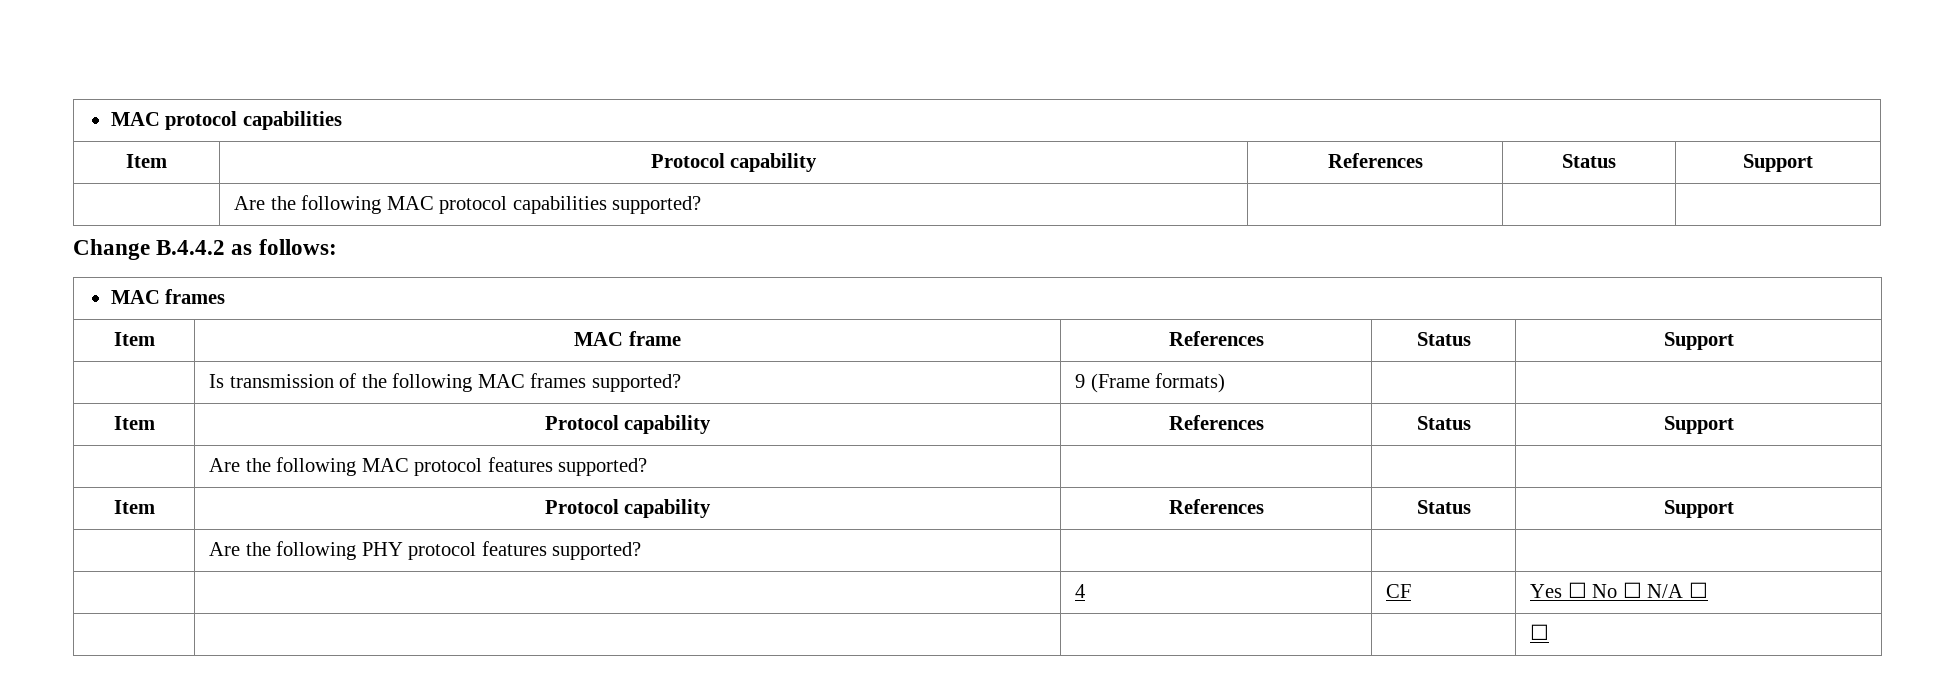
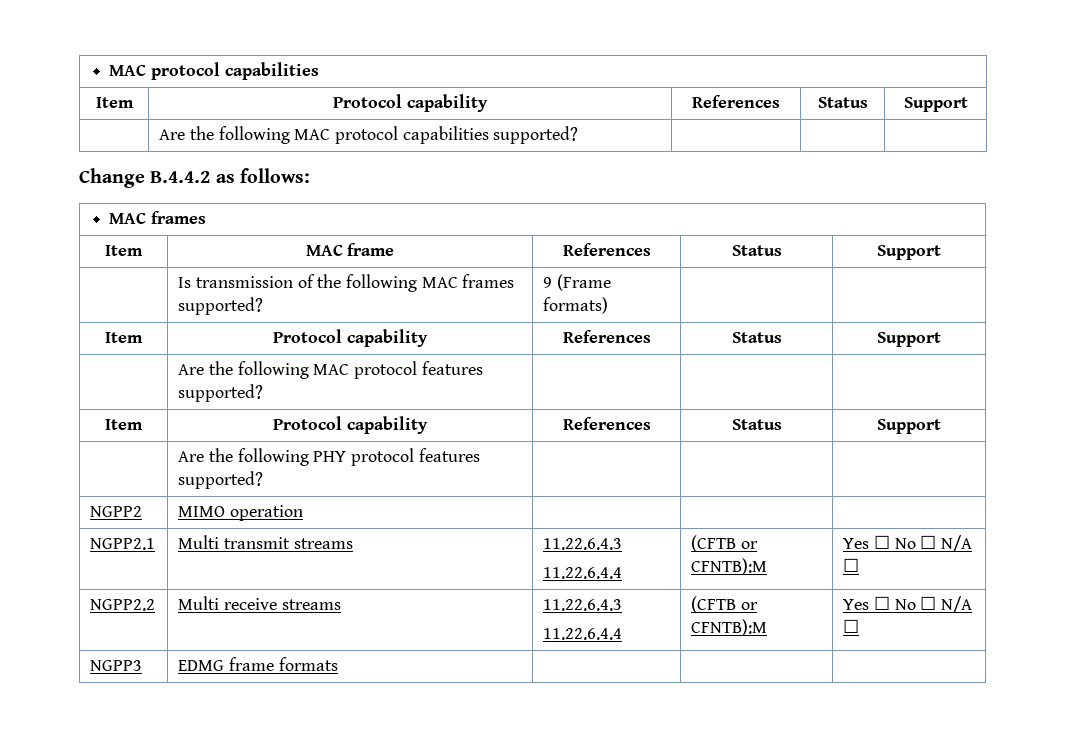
- | | 4 | CF | Yes ☐ No ☐ N/A ☐
- | | | | ☐
+ NGPP2 | MIMO operation | | |
+ NGPP2.1 | Multi transmit streams | 11.22.6.4.3
+ 11.22.6.4.4 | (CFTB or CFNTB):M | Yes ☐ No ☐ N/A ☐
+ NGPP2.2 | Multi receive streams | 11.22.6.4.3
+ 11.22.6.4.4 | (CFTB or CFNTB):M | Yes ☐ No ☐ N/A ☐
+ NGPP3 | EDMG frame formats | | |

